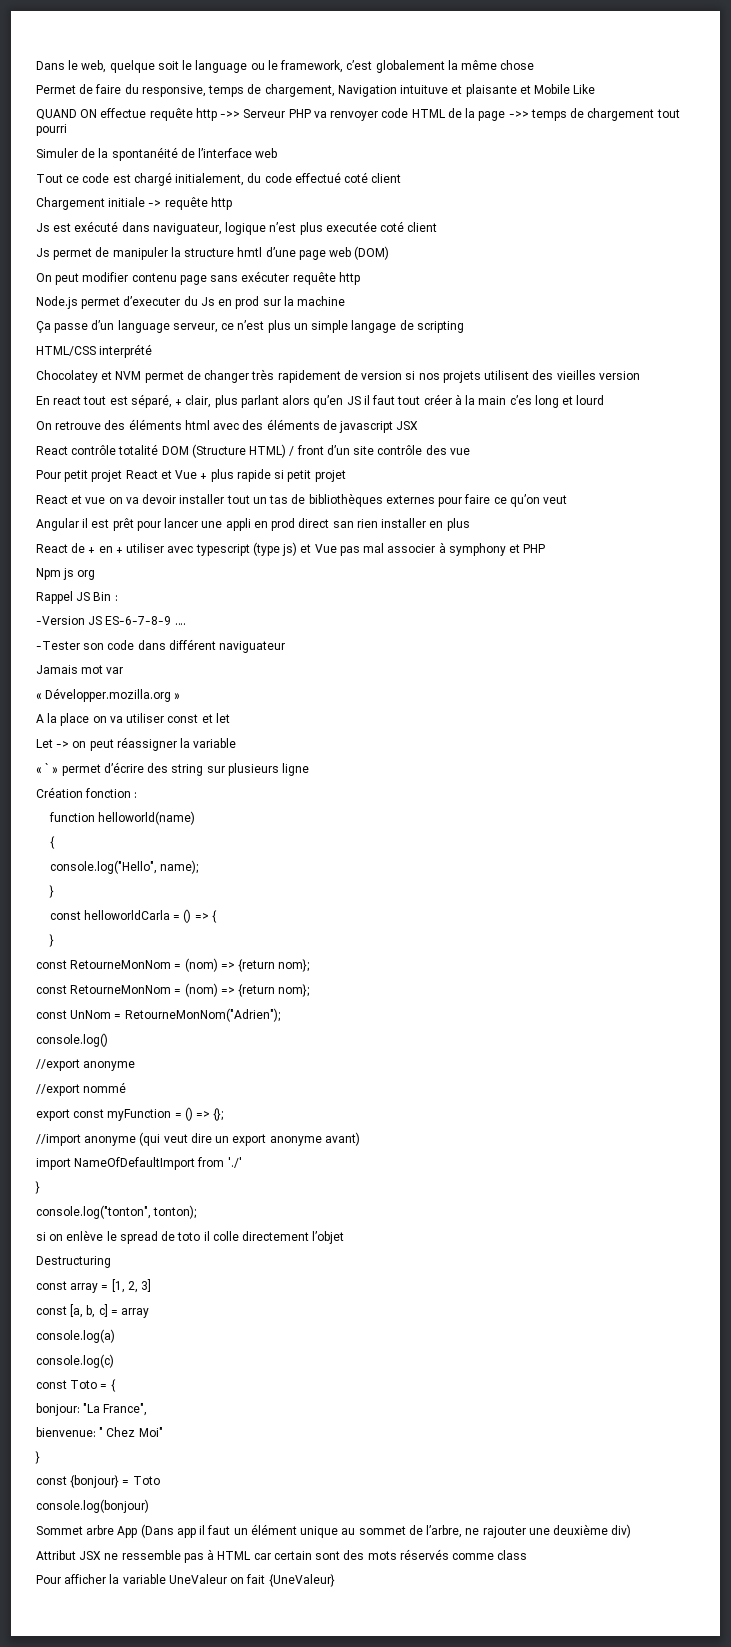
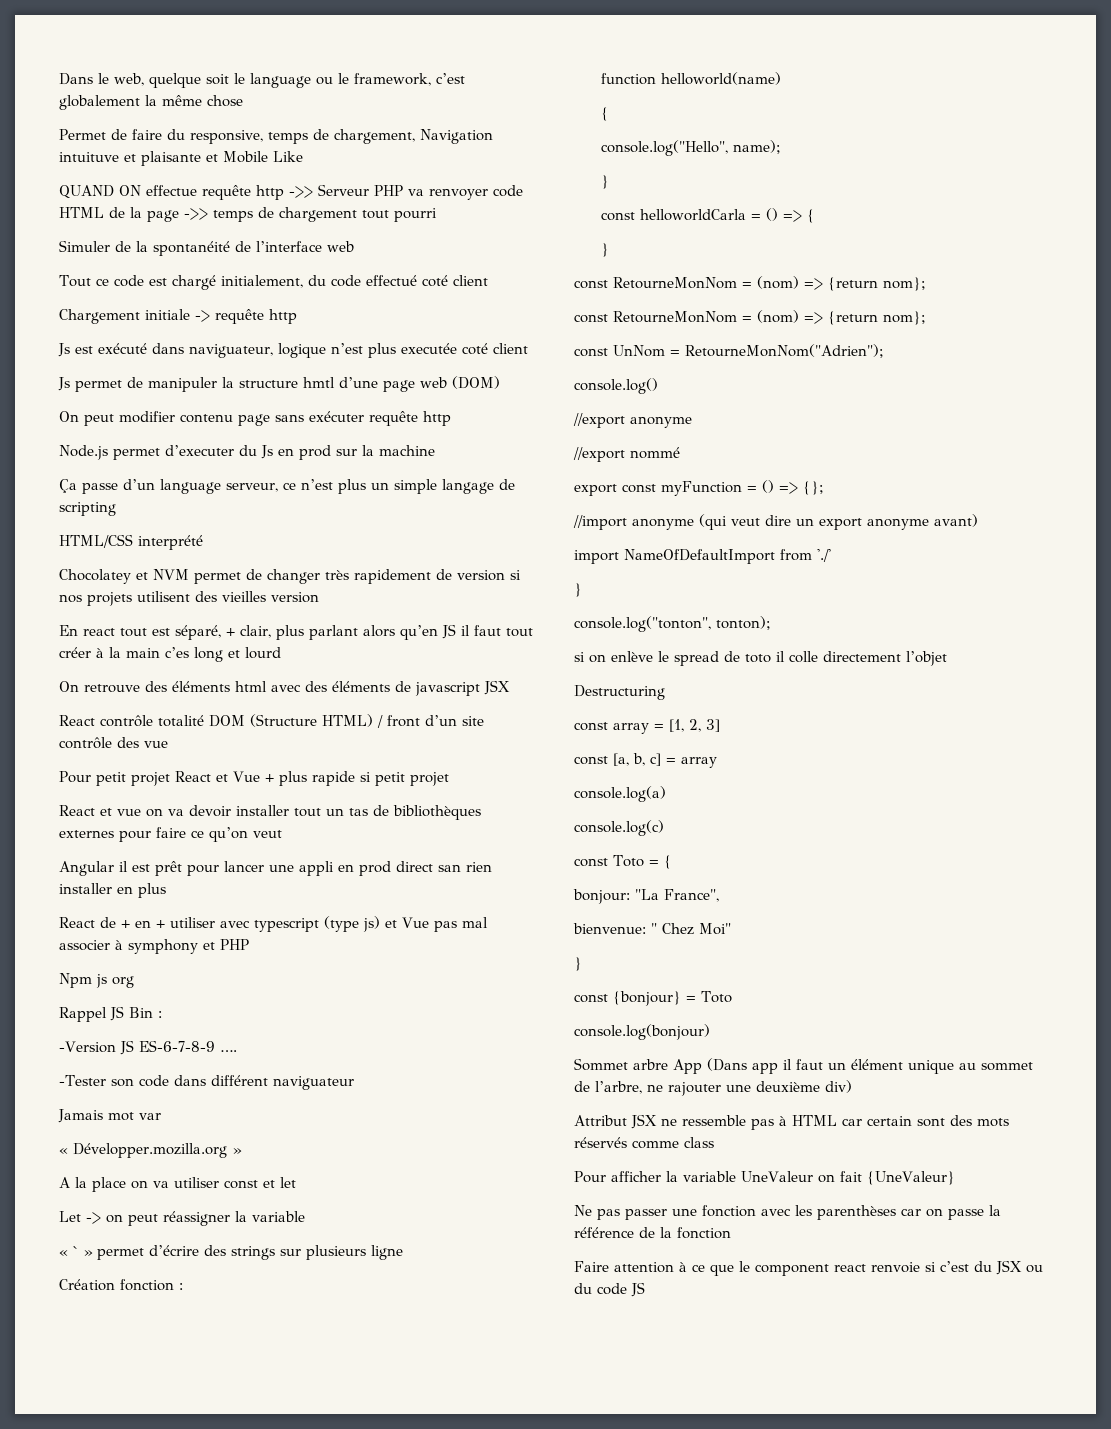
- « ` » permet d’écrire des string sur plusieurs ligne
+ « ` » permet d’écrire des strings sur plusieurs ligne
+ Ne pas passer une fonction avec les parenthèses car on passe la référence de la fonction
+ Faire attention à ce que le component react renvoie si c’est du JSX ou du code JS

